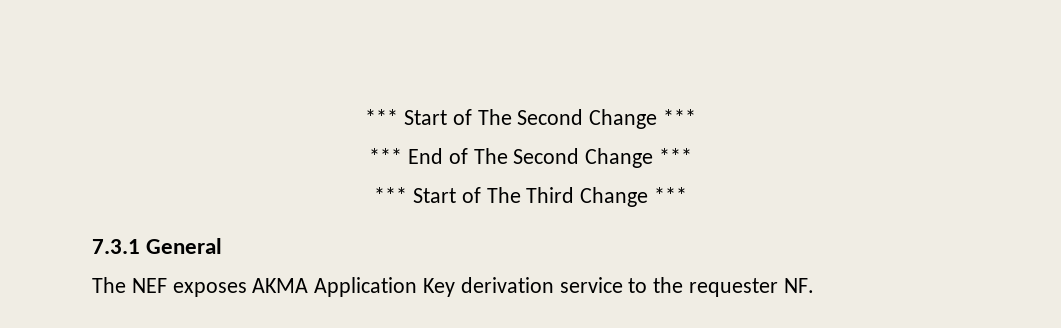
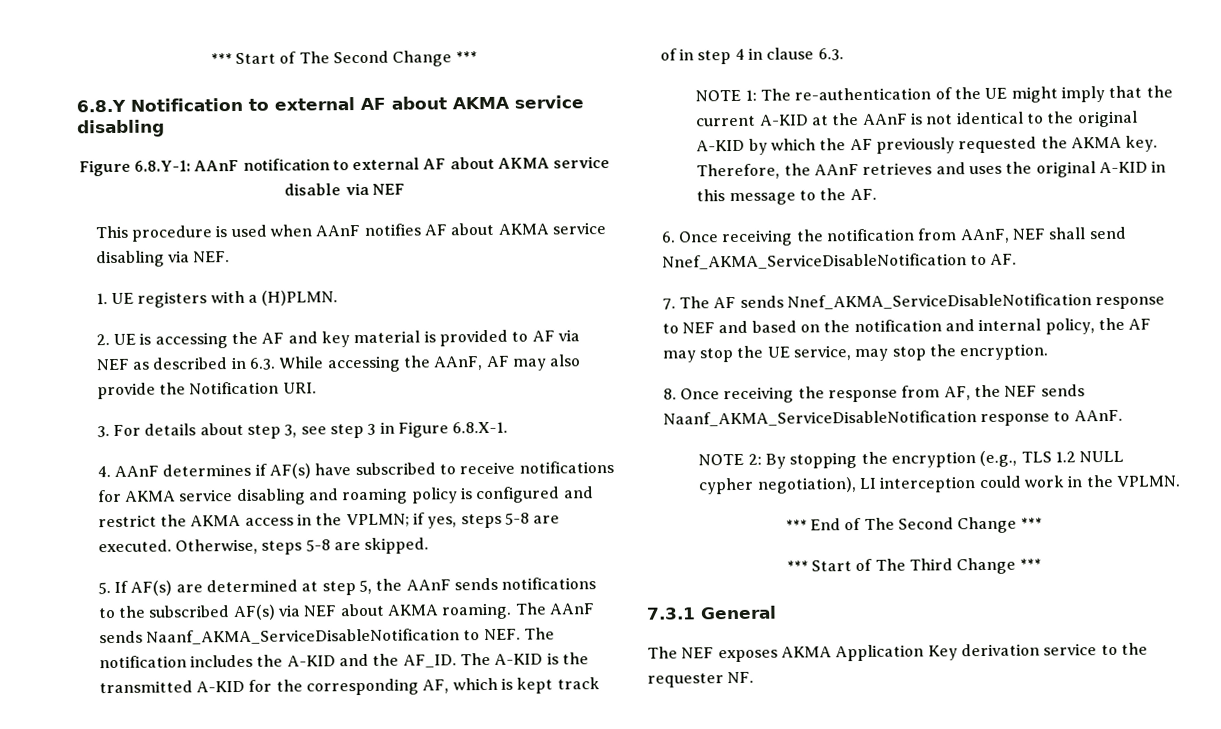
+ 6.8.Y Notification to external AF about AKMA service disabling
+ Figure 6.8.Y-1: AAnF notification to external AF about AKMA service disable via NEF
+ This procedure is used when AAnF notifies AF about AKMA service disabling via NEF.
+ 1. UE registers with a (H)PLMN.
+ 2. UE is accessing the AF and key material is provided to AF via NEF as described in 6.3. While accessing the AAnF, AF may also provide the Notification URI.
+ 3. For details about step 3, see step 3 in Figure 6.8.X-1.
+ 4. AAnF determines if AF(s) have subscribed to receive notifications for AKMA service disabling and roaming policy is configured and restrict the AKMA access in the VPLMN; if yes, steps 5-8 are executed. Otherwise, steps 5-8 are skipped.
+ 5. If AF(s) are determined at step 5, the AAnF sends notifications to the subscribed AF(s) via NEF about AKMA roaming. The AAnF sends Naanf_AKMA_ServiceDisableNotification to NEF. The notification includes the A-KID and the AF_ID. The A-KID is the transmitted A-KID for the corresponding AF, which is kept track of in step 4 in clause 6.3.
+ NOTE 1: The re-authentication of the UE might imply that the current A-KID at the AAnF is not identical to the original A-KID by which the AF previously requested the AKMA key. Therefore, the AAnF retrieves and uses the original A-KID in this message to the AF.
+ 6. Once receiving the notification from AAnF, NEF shall send Nnef_AKMA_ServiceDisableNotification to AF.
+ 7. The AF sends Nnef_AKMA_ServiceDisableNotification response to NEF and based on the notification and internal policy, the AF may stop the UE service, may stop the encryption.
+ 8. Once receiving the response from AF, the NEF sends Naanf_AKMA_ServiceDisableNotification response to AAnF.
+ NOTE 2: By stopping the encryption (e.g., TLS 1.2 NULL cypher negotiation), LI interception could work in the VPLMN.

